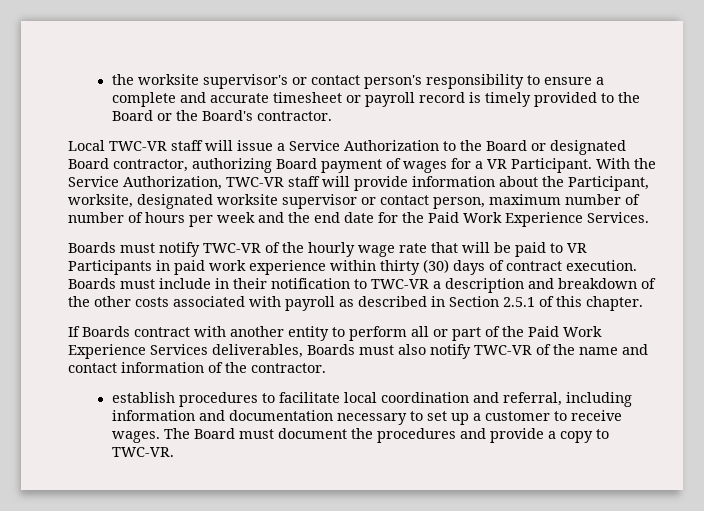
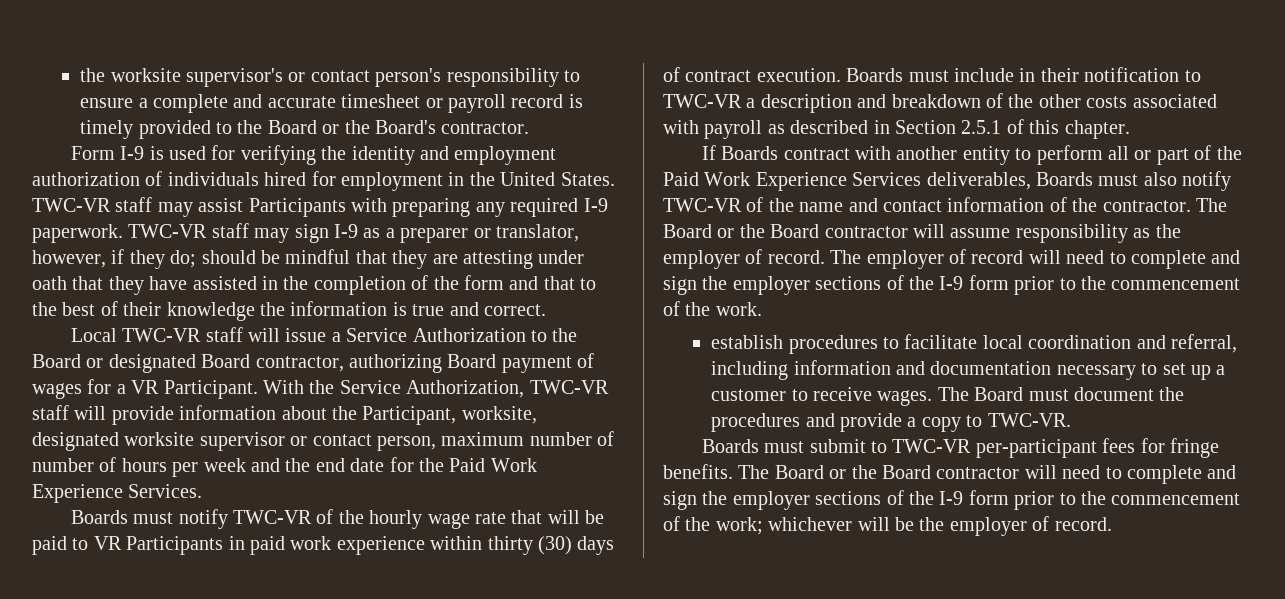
+ Form I-9 is used for verifying the identity and employment authorization of individuals hired for employment in the United States. TWC-VR staff may assist Participants with preparing any required I-9 paperwork. TWC-VR staff may sign I-9 as a preparer or translator, however, if they do; should be mindful that they are attesting under oath that they have assisted in the completion of the form and that to the best of their knowledge the information is true and correct.
+ The Board or the Board contractor will assume responsibility as the employer of record. The employer of record will need to complete and sign the employer sections of the I-9 form prior to the commencement of the work.
+ Boards must submit to TWC-VR per-participant fees for fringe benefits. The Board or the Board contractor will need to complete and sign the employer sections of the I-9 form prior to the commencement of the work; whichever will be the employer of record.

